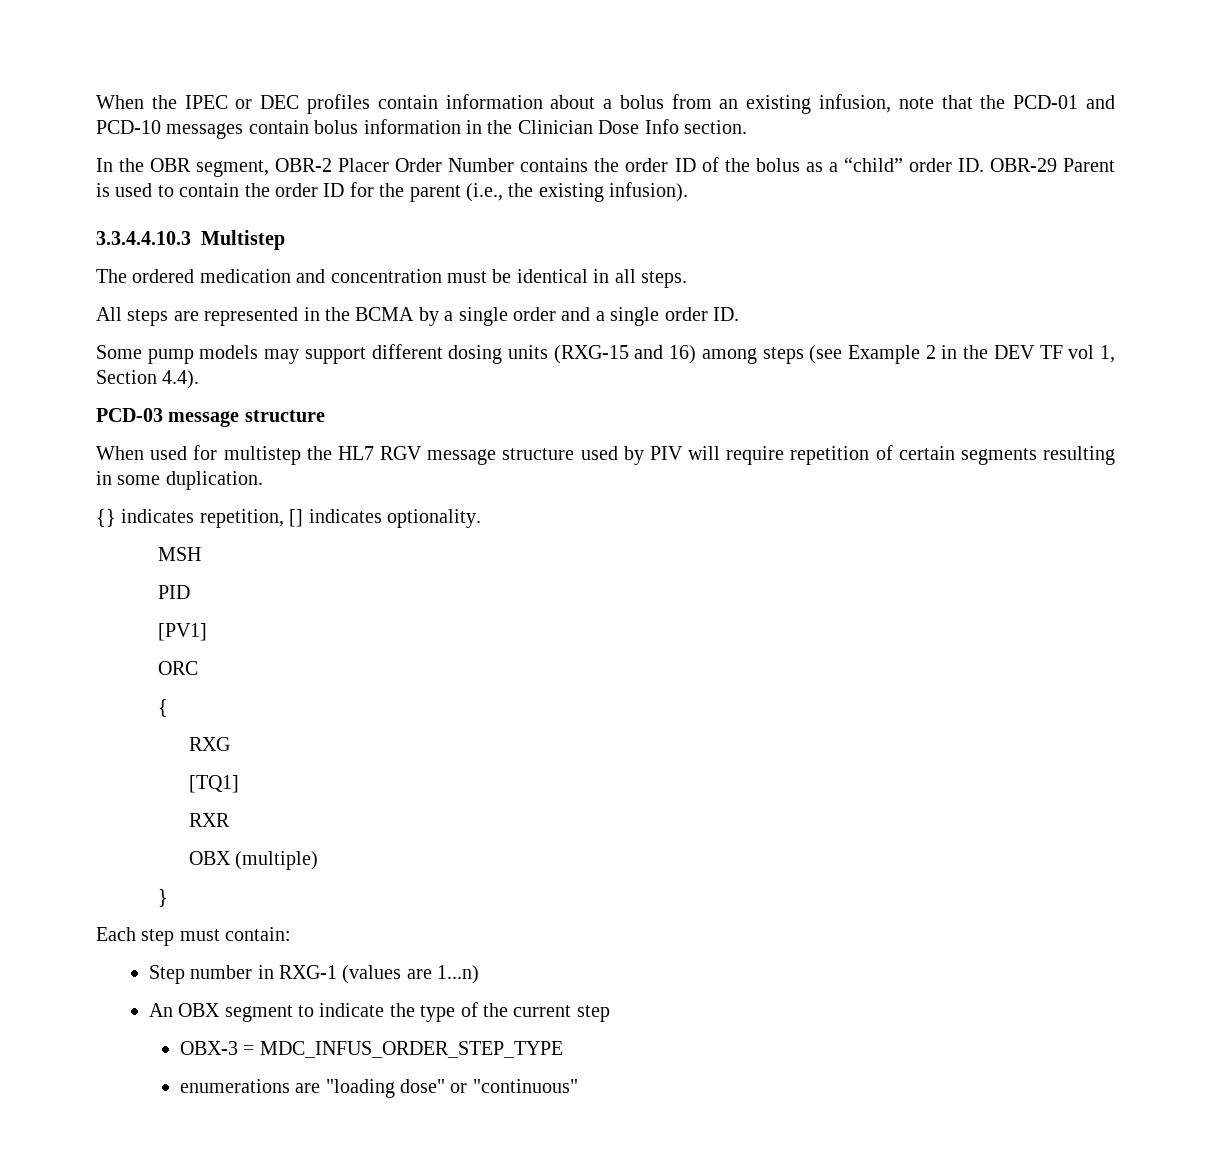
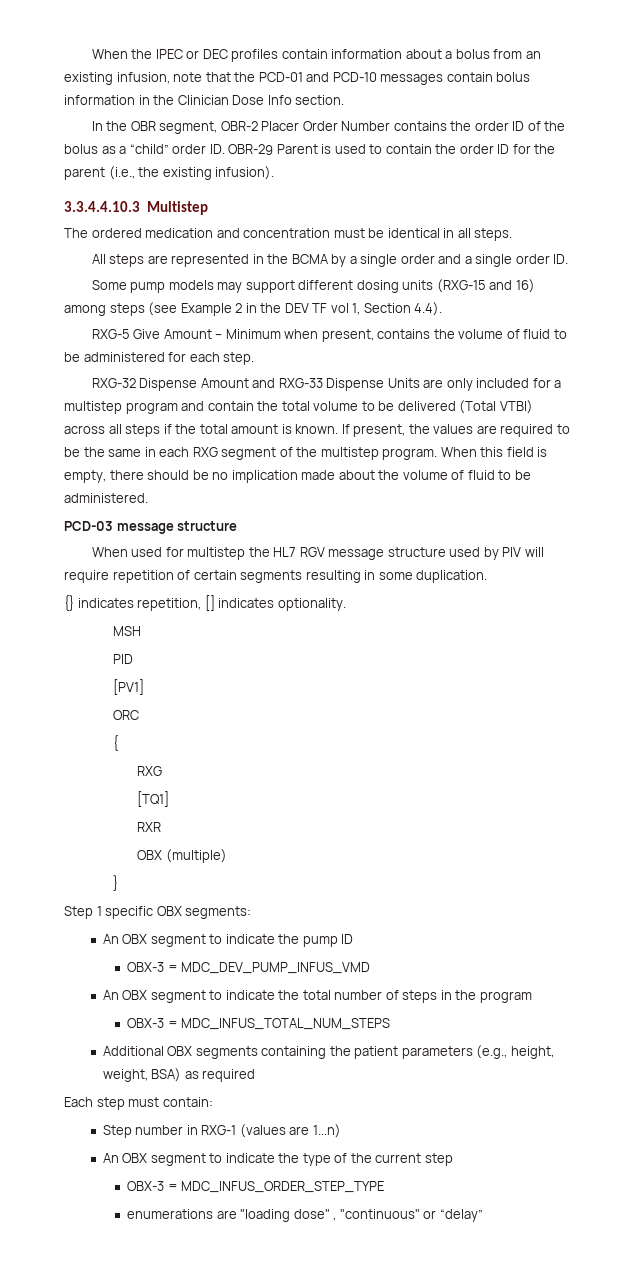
+ RXG-5 Give Amount – Minimum when present, contains the volume of fluid to be administered for each step.
+ RXG-32 Dispense Amount and RXG-33 Dispense Units are only included for a multistep program and contain the total volume to be delivered (Total VTBI) across all steps if the total amount is known. If present, the values are required to be the same in each RXG segment of the multistep program. When this field is empty, there should be no implication made about the volume of fluid to be administered.
+ Step 1 specific OBX segments:
+ An OBX segment to indicate the pump ID
+ OBX-3 = MDC_DEV_PUMP_INFUS_VMD
+ An OBX segment to indicate the total number of steps in the program
+ OBX-3 = MDC_INFUS_TOTAL_NUM_STEPS
+ Additional OBX segments containing the patient parameters (e.g., height, weight, BSA) as required
- enumerations are "loading dose" or "continuous"
+ enumerations are "loading dose" , "continuous" or “delay”

